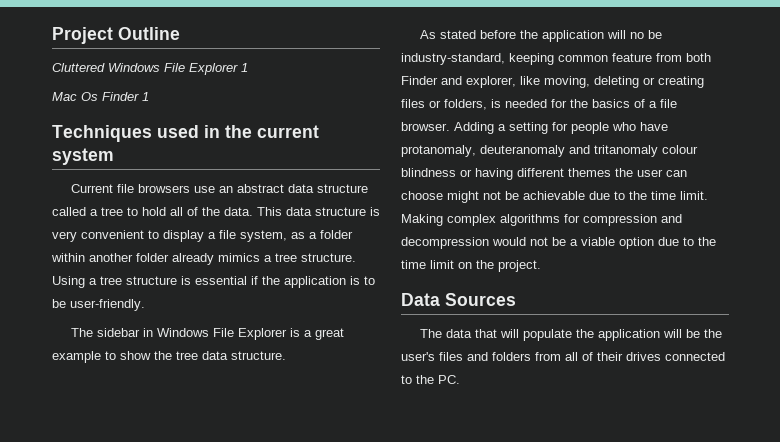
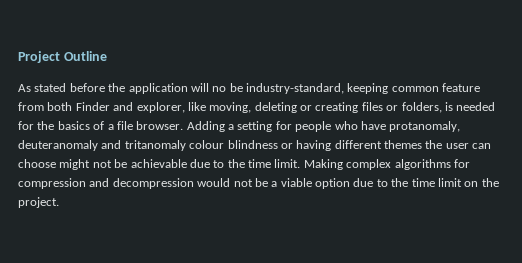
- Cluttered Windows File Explorer 1
- Mac Os Finder 1
- Techniques used in the current system
- Current file browsers use an abstract data structure called a tree to hold all of the data. This data structure is very convenient to display a file system, as a folder within another folder already mimics a tree structure. Using a tree structure is essential if the application is to be user-friendly.
- The sidebar in Windows File Explorer is a great example to show the tree data structure.
- Data Sources
- The data that will populate the application will be the user's files and folders from all of their drives connected to the PC.

